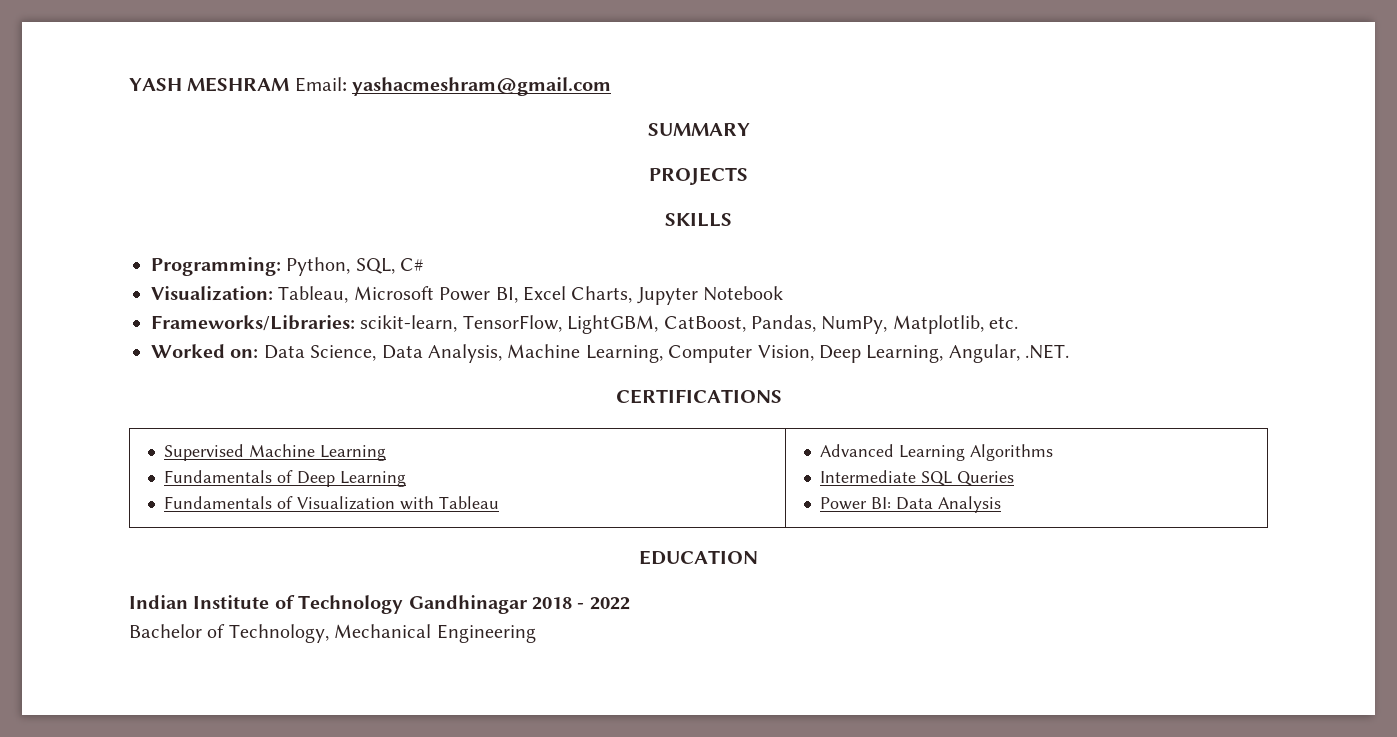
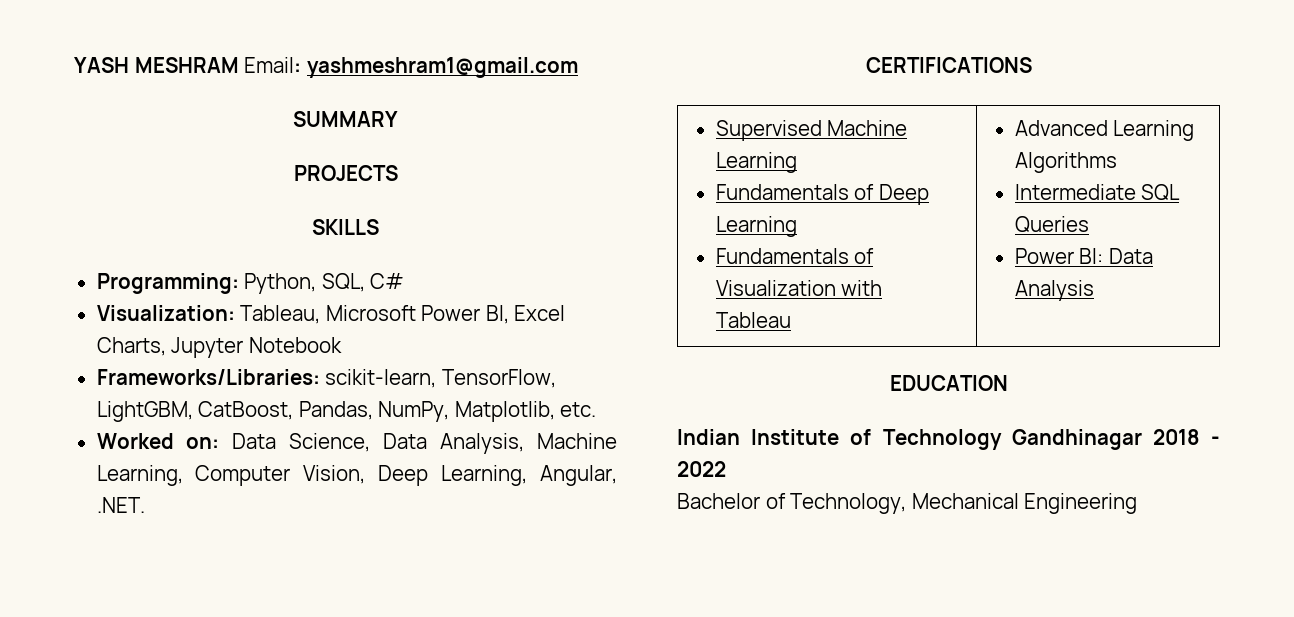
- YASH MESHRAM Email: yashacmeshram@gmail.com
+ YASH MESHRAM Email: yashmeshram1@gmail.com

